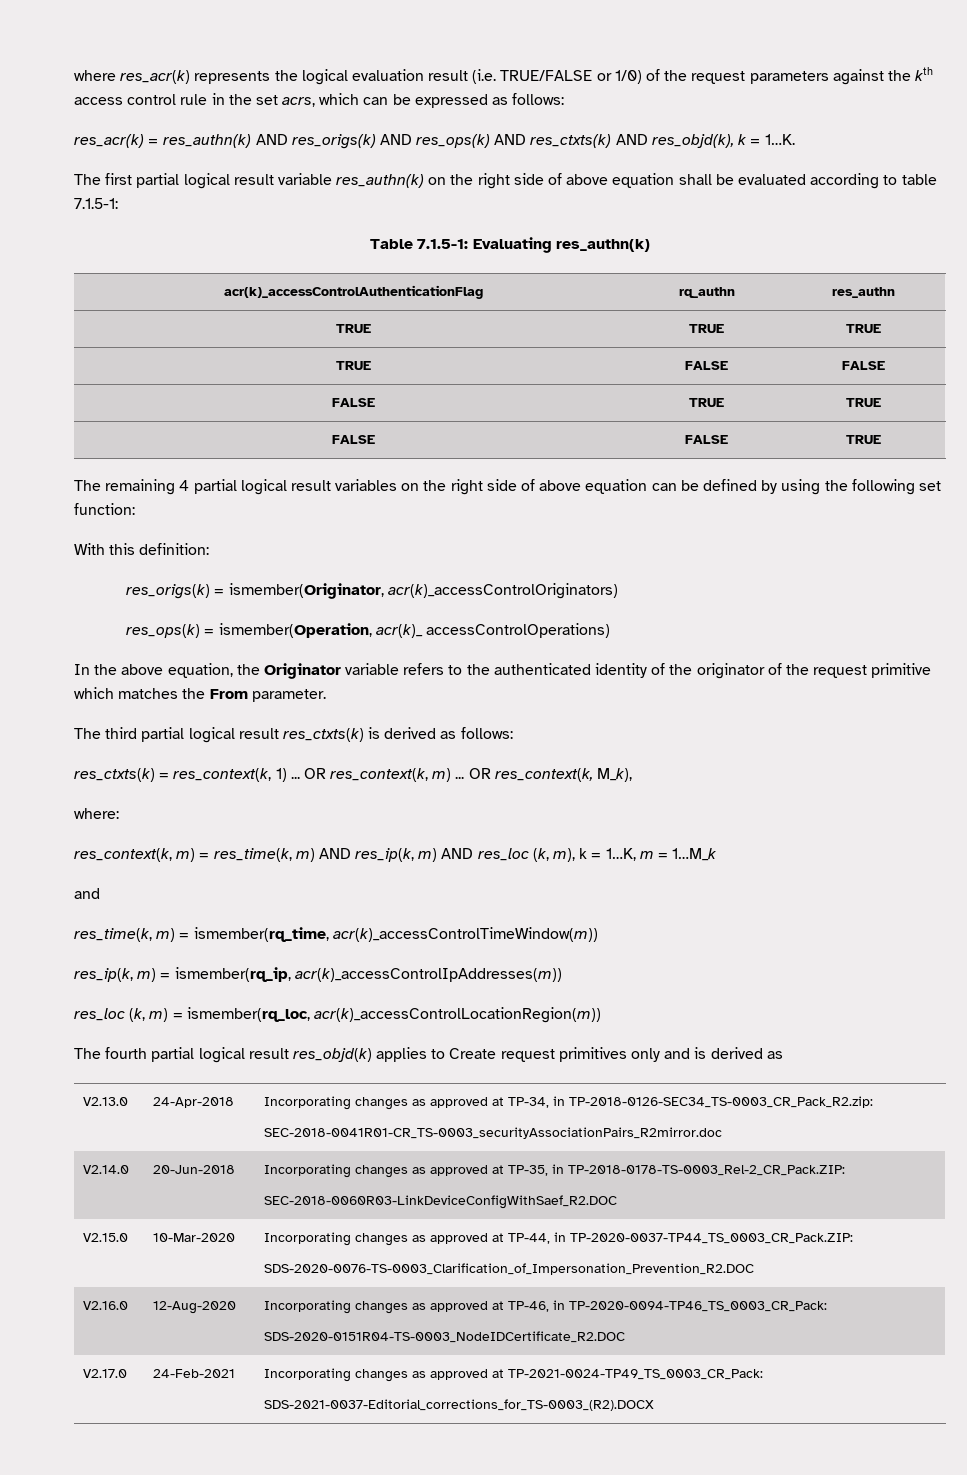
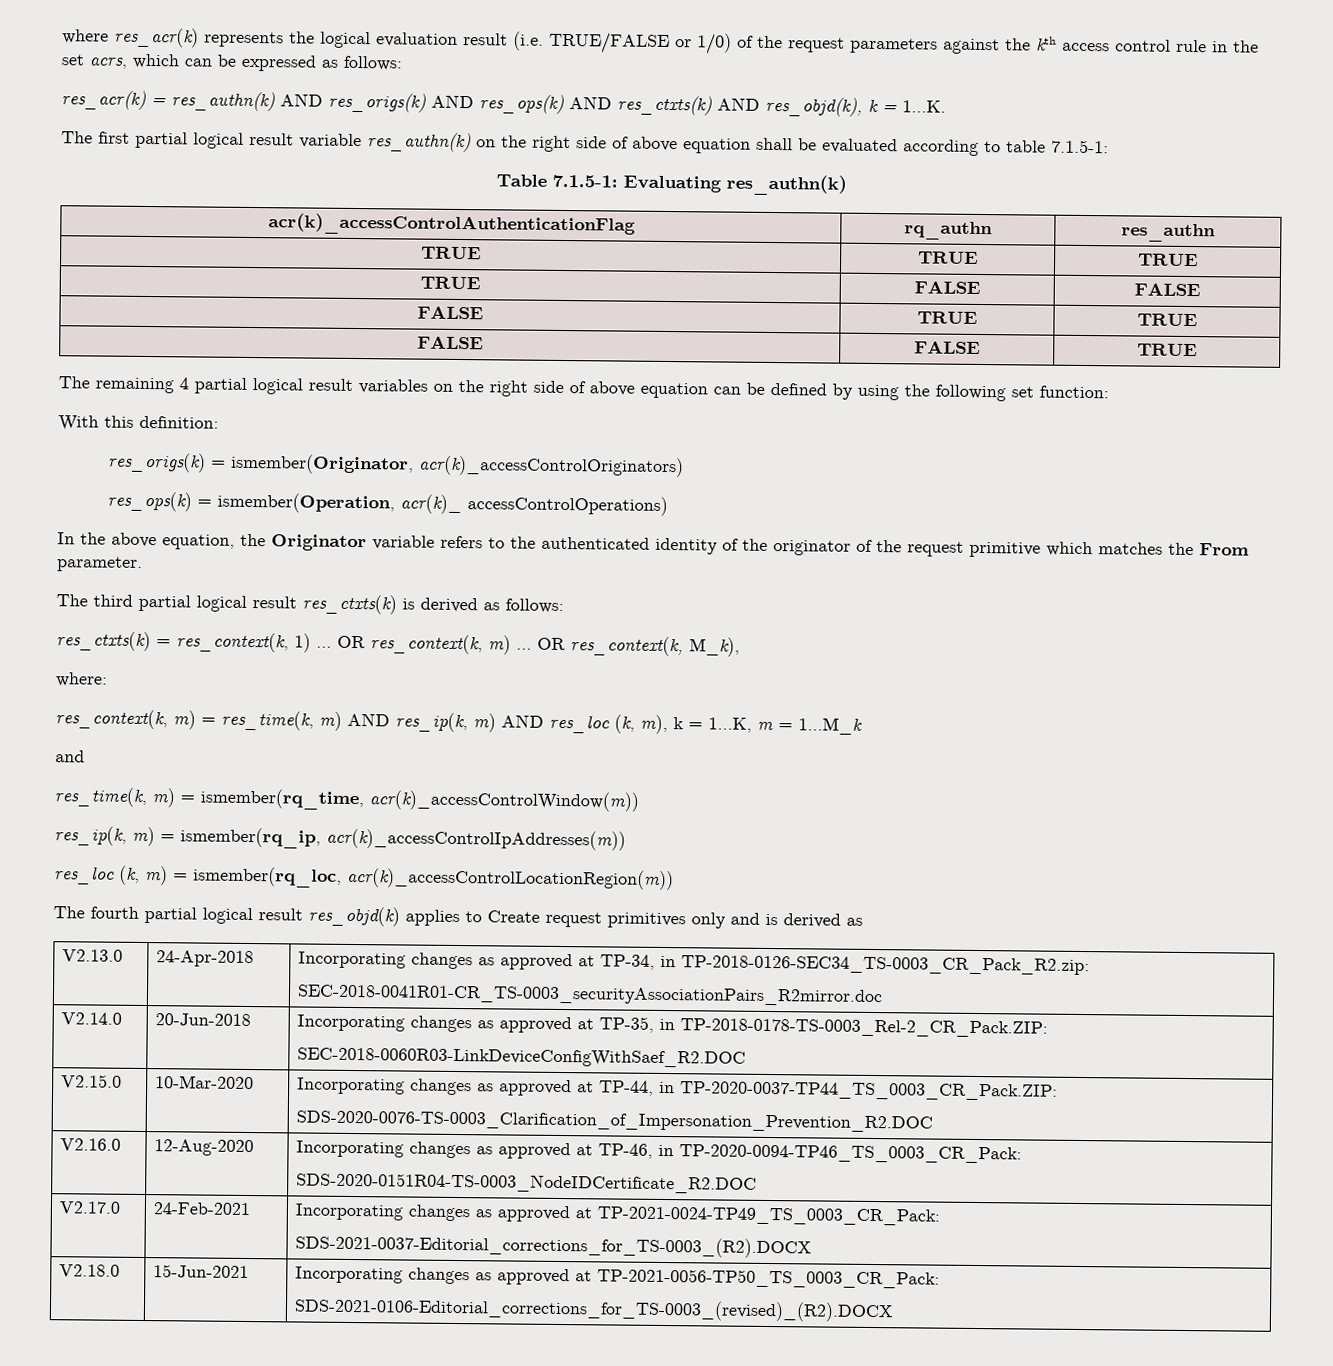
- res_time(k, m) = ismember(rq_time, acr(k)_accessControlTimeWindow(m))
+ res_time(k, m) = ismember(rq_time, acr(k)_accessControlWindow(m))
+ V2.18.0 | 15-Jun-2021 | Incorporating changes as approved at TP-2021-0056-TP50_TS_0003_CR_Pack:
+ SDS-2021-0106-Editorial_corrections_for_TS-0003_(revised)_(R2).DOCX

